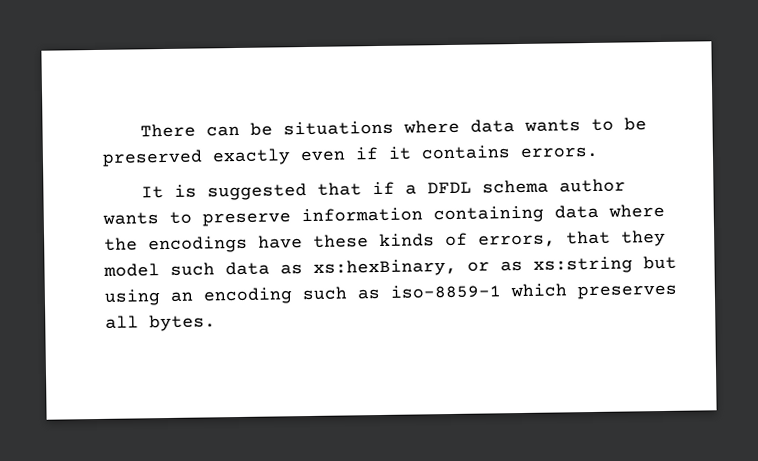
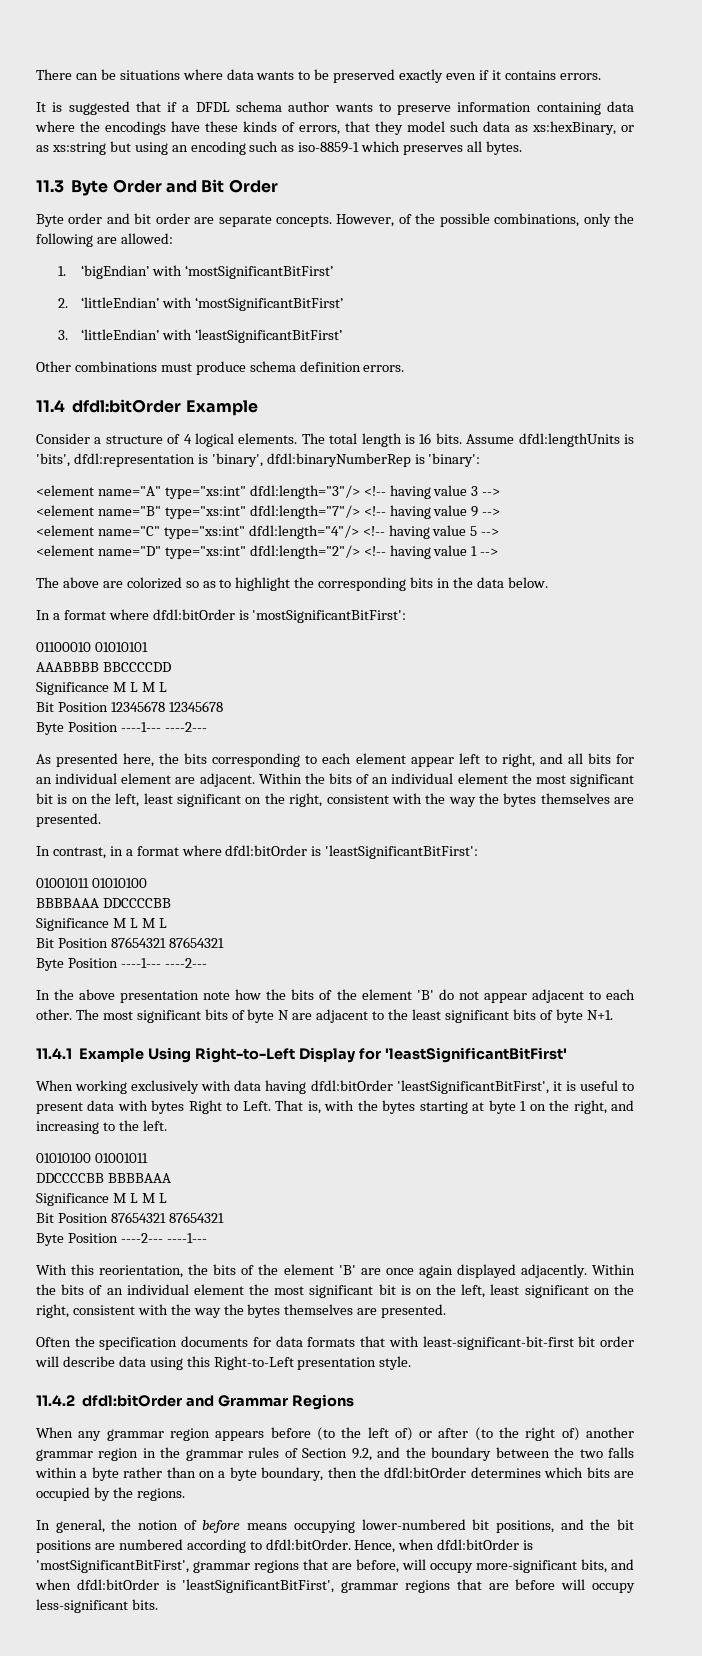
+ 11.3 Byte Order and Bit Order
+ Byte order and bit order are separate concepts. However, of the possible combinations, only the following are allowed:
+ 1. ‘bigEndian’ with ‘mostSignificantBitFirst’
+ 2. ‘littleEndian’ with ‘mostSignificantBitFirst’
+ 3. ‘littleEndian’ with ‘leastSignificantBitFirst’
+ Other combinations must produce schema definition errors.
+ 11.4 dfdl:bitOrder Example
+ Consider a structure of 4 logical elements. The total length is 16 bits. Assume dfdl:lengthUnits is 'bits', dfdl:representation is 'binary', dfdl:binaryNumberRep is 'binary':
+ <element name="A" type="xs:int" dfdl:length="3"/> <!-- having value 3 -->
+ <element name="B" type="xs:int" dfdl:length="7"/> <!-- having value 9 -->
+ <element name="C" type="xs:int" dfdl:length="4"/> <!-- having value 5 -->
+ <element name="D" type="xs:int" dfdl:length="2"/> <!-- having value 1 -->
+ The above are colorized so as to highlight the corresponding bits in the data below.
+ In a format where dfdl:bitOrder is 'mostSignificantBitFirst':
+ 01100010 01010101
+ AAABBBB BBCCCCDD
+ Significance M L M L
+ Bit Position 12345678 12345678
+ Byte Position ----1--- ----2---
+ As presented here, the bits corresponding to each element appear left to right, and all bits for an individual element are adjacent. Within the bits of an individual element the most significant bit is on the left, least significant on the right, consistent with the way the bytes themselves are presented.
+ In contrast, in a format where dfdl:bitOrder is 'leastSignificantBitFirst':
+ 01001011 01010100
+ BBBBAAA DDCCCCBB
+ Significance M L M L
+ Bit Position 87654321 87654321
+ Byte Position ----1--- ----2---
+ In the above presentation note how the bits of the element 'B' do not appear adjacent to each other. The most significant bits of byte N are adjacent to the least significant bits of byte N+1.
+ 11.4.1 Example Using Right-to-Left Display for 'leastSignificantBitFirst'
+ When working exclusively with data having dfdl:bitOrder 'leastSignificantBitFirst', it is useful to present data with bytes Right to Left. That is, with the bytes starting at byte 1 on the right, and increasing to the left.
+ 01010100 01001011
+ DDCCCCBB BBBBAAA
+ Significance M L M L
+ Bit Position 87654321 87654321
+ Byte Position ----2--- ----1---
+ With this reorientation, the bits of the element 'B' are once again displayed adjacently. Within the bits of an individual element the most significant bit is on the left, least significant on the right, consistent with the way the bytes themselves are presented.
+ Often the specification documents for data formats that with least-significant-bit-first bit order will describe data using this Right-to-Left presentation style.
+ 11.4.2 dfdl:bitOrder and Grammar Regions
+ When any grammar region appears before (to the left of) or after (to the right of) another grammar region in the grammar rules of Section 9.2, and the boundary between the two falls within a byte rather than on a byte boundary, then the dfdl:bitOrder determines which bits are occupied by the regions.
+ In general, the notion of before means occupying lower-numbered bit positions, and the bit positions are numbered according to dfdl:bitOrder. Hence, when dfdl:bitOrder is 'mostSignificantBitFirst', grammar regions that are before, will occupy more-significant bits, and when dfdl:bitOrder is 'leastSignificantBitFirst', grammar regions that are before will occupy less-significant bits.

